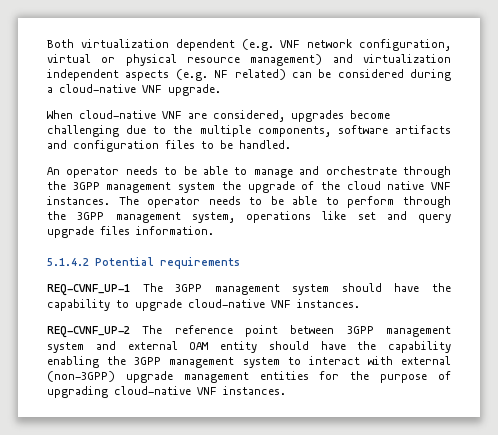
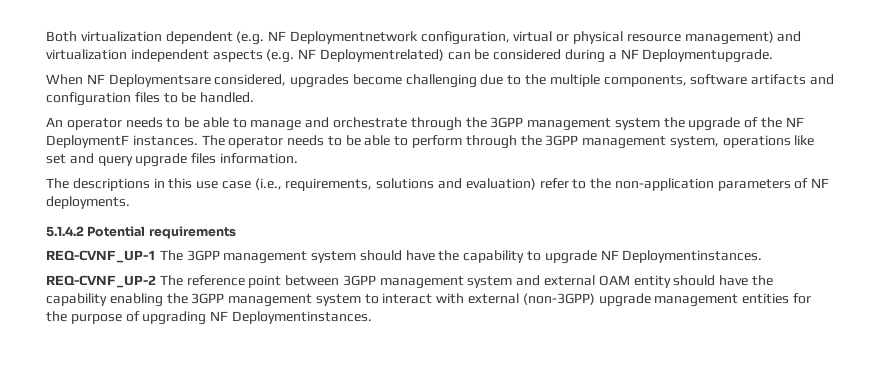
- Both virtualization dependent (e.g. VNF network configuration, virtual or physical resource management) and virtualization independent aspects (e.g. NF related) can be considered during a cloud-native VNF upgrade.
- When cloud-native VNF are considered, upgrades become challenging due to the multiple components, software artifacts and configuration files to be handled.
+ Both virtualization dependent (e.g. NF Deploymentnetwork configuration, virtual or physical resource management) and virtualization independent aspects (e.g. NF Deploymentrelated) can be considered during a NF Deploymentupgrade.
+ When NF Deploymentsare considered, upgrades become challenging due to the multiple components, software artifacts and configuration files to be handled.
- An operator needs to be able to manage and orchestrate through the 3GPP management system the upgrade of the cloud native VNF instances.
+ An operator needs to be able to manage and orchestrate through the 3GPP management system the upgrade of the NF DeploymentF instances.
+ The descriptions in this use case (i.e., requirements, solutions and evaluation) refer to the non-application parameters of NF deployments.
- REQ-CVNF_UP-1 The 3GPP management system should have the capability to upgrade cloud-native VNF instances.
+ REQ-CVNF_UP-1 The 3GPP management system should have the capability to upgrade NF Deploymentinstances.
- REQ-CVNF_UP-2 The reference point between 3GPP management system and external OAM entity should have the capability enabling the 3GPP management system to interact with external (non-3GPP) upgrade management entities for the purpose of upgrading cloud-native VNF instances.
+ REQ-CVNF_UP-2 The reference point between 3GPP management system and external OAM entity should have the capability enabling the 3GPP management system to interact with external (non-3GPP) upgrade management entities for the purpose of upgrading NF Deploymentinstances.

